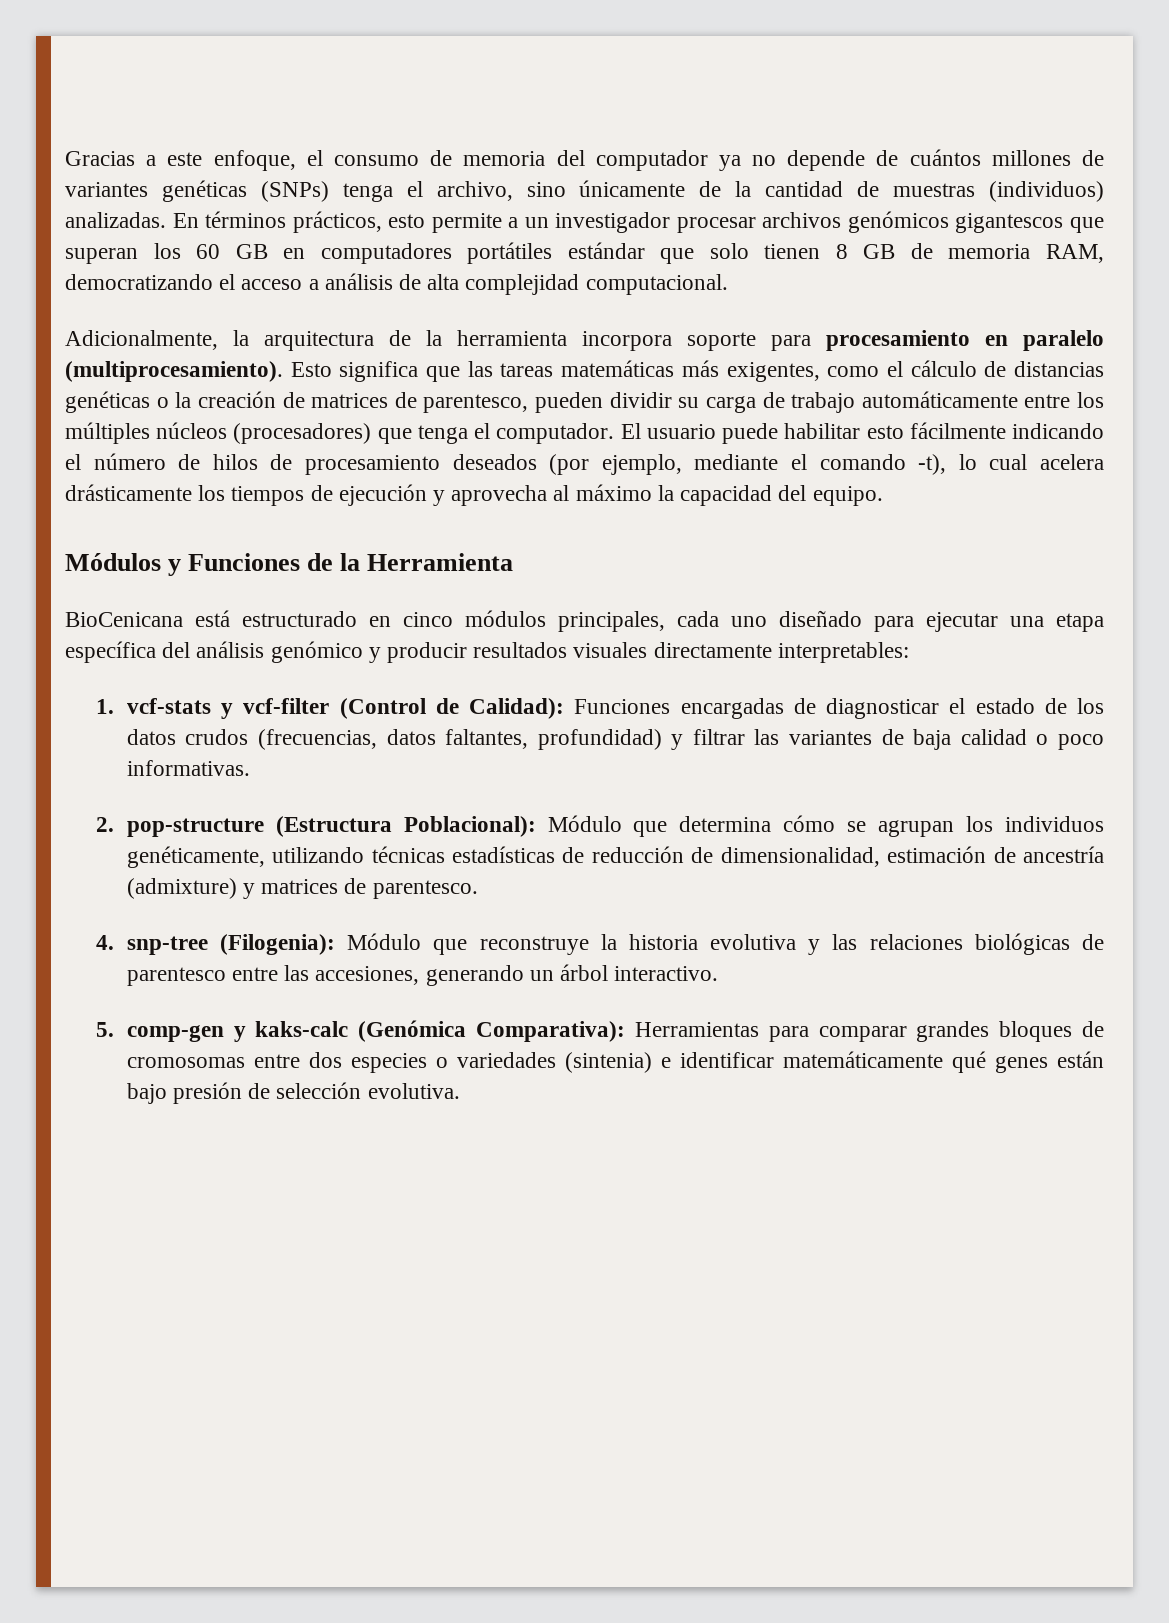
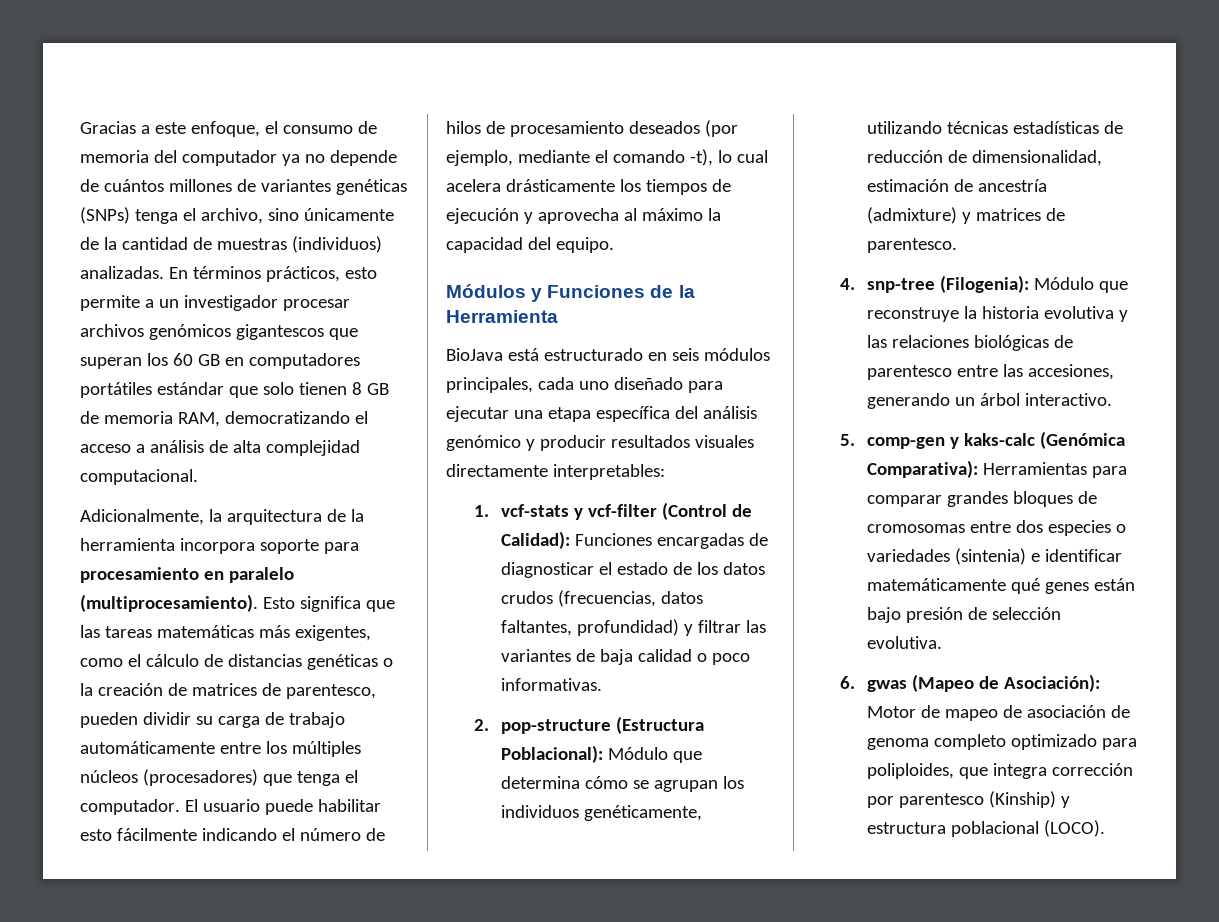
- BioCenicana está estructurado en cinco módulos principales, cada uno diseñado para ejecutar una etapa específica del análisis genómico y producir resultados visuales directamente interpretables:
+ BioJava está estructurado en seis módulos principales, cada uno diseñado para ejecutar una etapa específica del análisis genómico y producir resultados visuales directamente interpretables:
+ 6. gwas (Mapeo de Asociación): Motor de mapeo de asociación de genoma completo optimizado para poliploides, que integra corrección por parentesco (Kinship) y estructura poblacional (LOCO).

